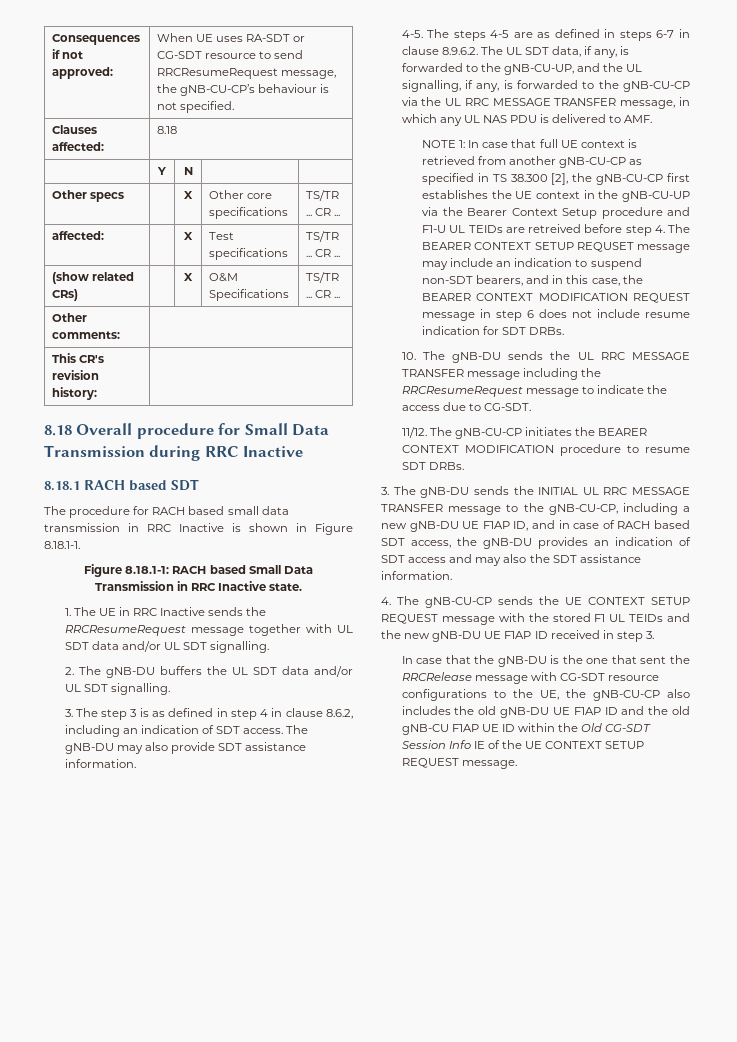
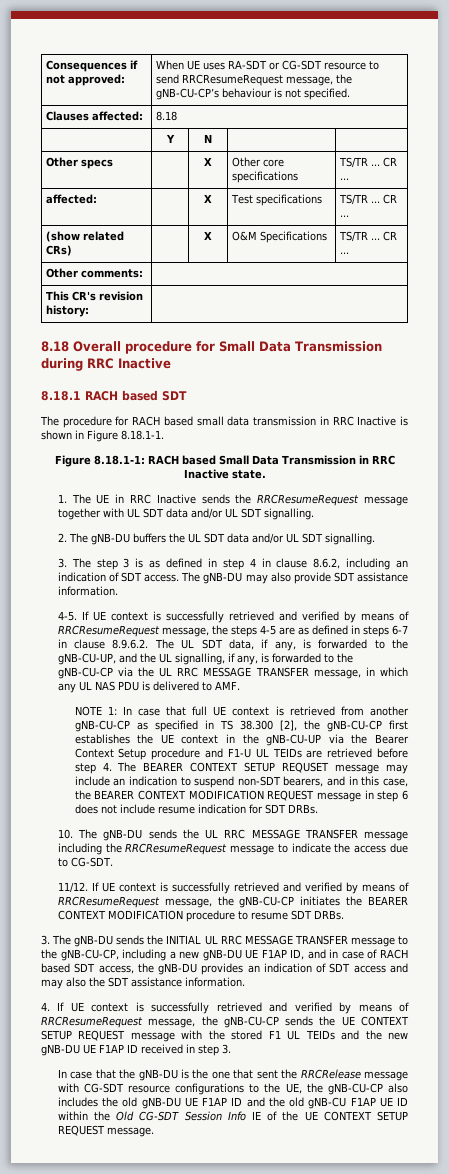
- The steps 4-5 are as defined in steps 6-7 in clause 8.9.6.2. The UL SDT data, if any, is forwarded to the gNB-CU-UP, and the UL signalling, if any, is forwarded to the gNB-CU-CP via the UL RRC MESSAGE TRANSFER message, in which any UL NAS PDU is delivered to AMF.
+ If UE context is successfully retrieved and verified by means of RRCResumeRequest message, the steps 4-5 are as defined in steps 6-7 in clause 8.9.6.2. The UL SDT data, if any, is forwarded to the gNB-CU-UP, and the UL signalling, if any, is forwarded to the gNB-CU-CP via the UL RRC MESSAGE TRANSFER message, in which any UL NAS PDU is delivered to AMF.
- In case that full UE context is retrieved from another gNB-CU-CP as specified in TS 38.300 [2], the gNB-CU-CP first establishes the UE context in the gNB-CU-UP via the Bearer Context Setup procedure and F1-U UL TEIDs are retreived before step 4. The BEARER CONTEXT SETUP REQUSET message may include an indication to suspend non-SDT bearers, and in this case, the BEARER CONTEXT MODIFICATION REQUEST message in step 6 does not include resume indication for SDT DRBs.
+ In case that full UE context is retrieved from another gNB-CU-CP as specified in TS 38.300 [2], the gNB-CU-CP first establishes the UE context in the gNB-CU-UP via the Bearer Context Setup procedure and F1-U UL TEIDs are retrieved before step 4. The BEARER CONTEXT SETUP REQUSET message may include an indication to suspend non-SDT bearers, and in this case, the BEARER CONTEXT MODIFICATION REQUEST message in step 6 does not include resume indication for SDT DRBs.
- The gNB-CU-CP initiates the BEARER CONTEXT MODIFICATION procedure to resume SDT DRBs.
+ If UE context is successfully retrieved and verified by means of RRCResumeRequest message, the gNB-CU-CP initiates the BEARER CONTEXT MODIFICATION procedure to resume SDT DRBs.
- 4. The gNB-CU-CP sends the UE CONTEXT SETUP REQUEST message with the stored F1 UL TEIDs and the new gNB-DU UE F1AP ID received in step 3.
+ 4. If UE context is successfully retrieved and verified by means of RRCResumeRequest message, the gNB-CU-CP sends the UE CONTEXT SETUP REQUEST message with the stored F1 UL TEIDs and the new gNB-DU UE F1AP ID received in step 3.

